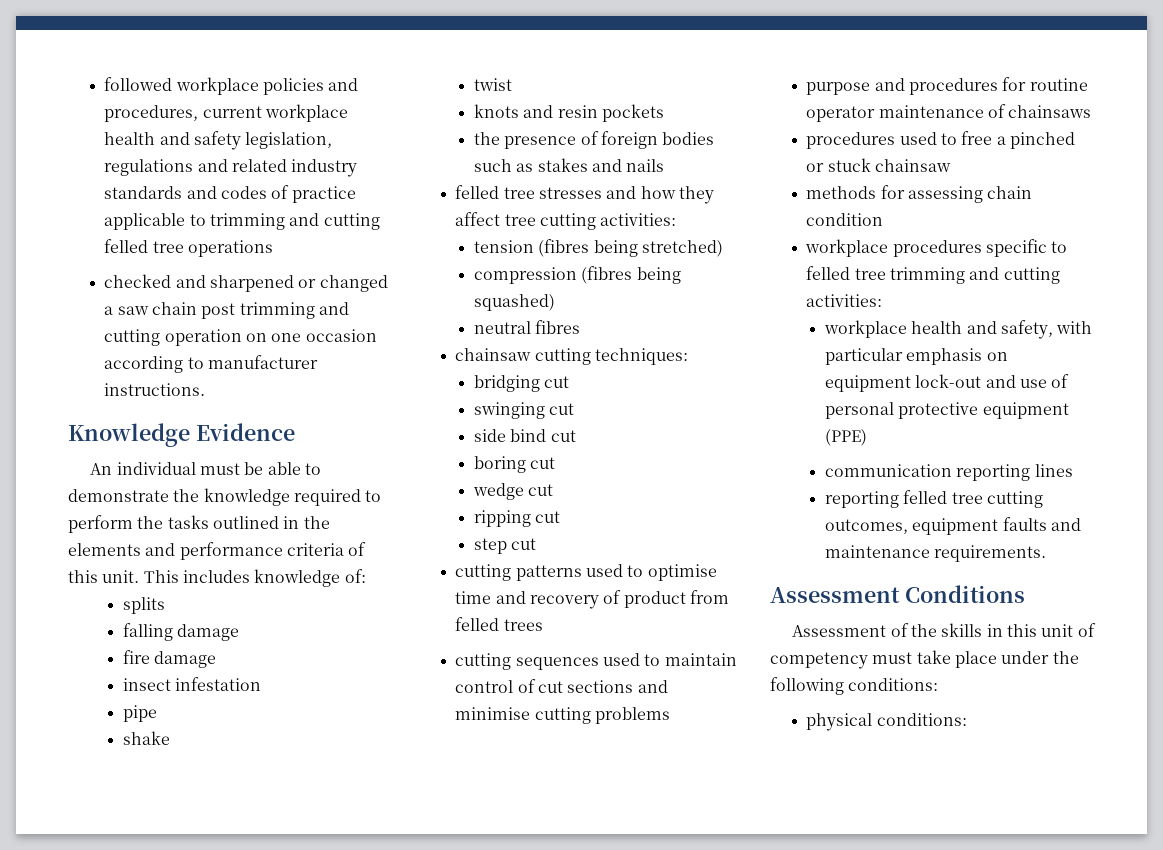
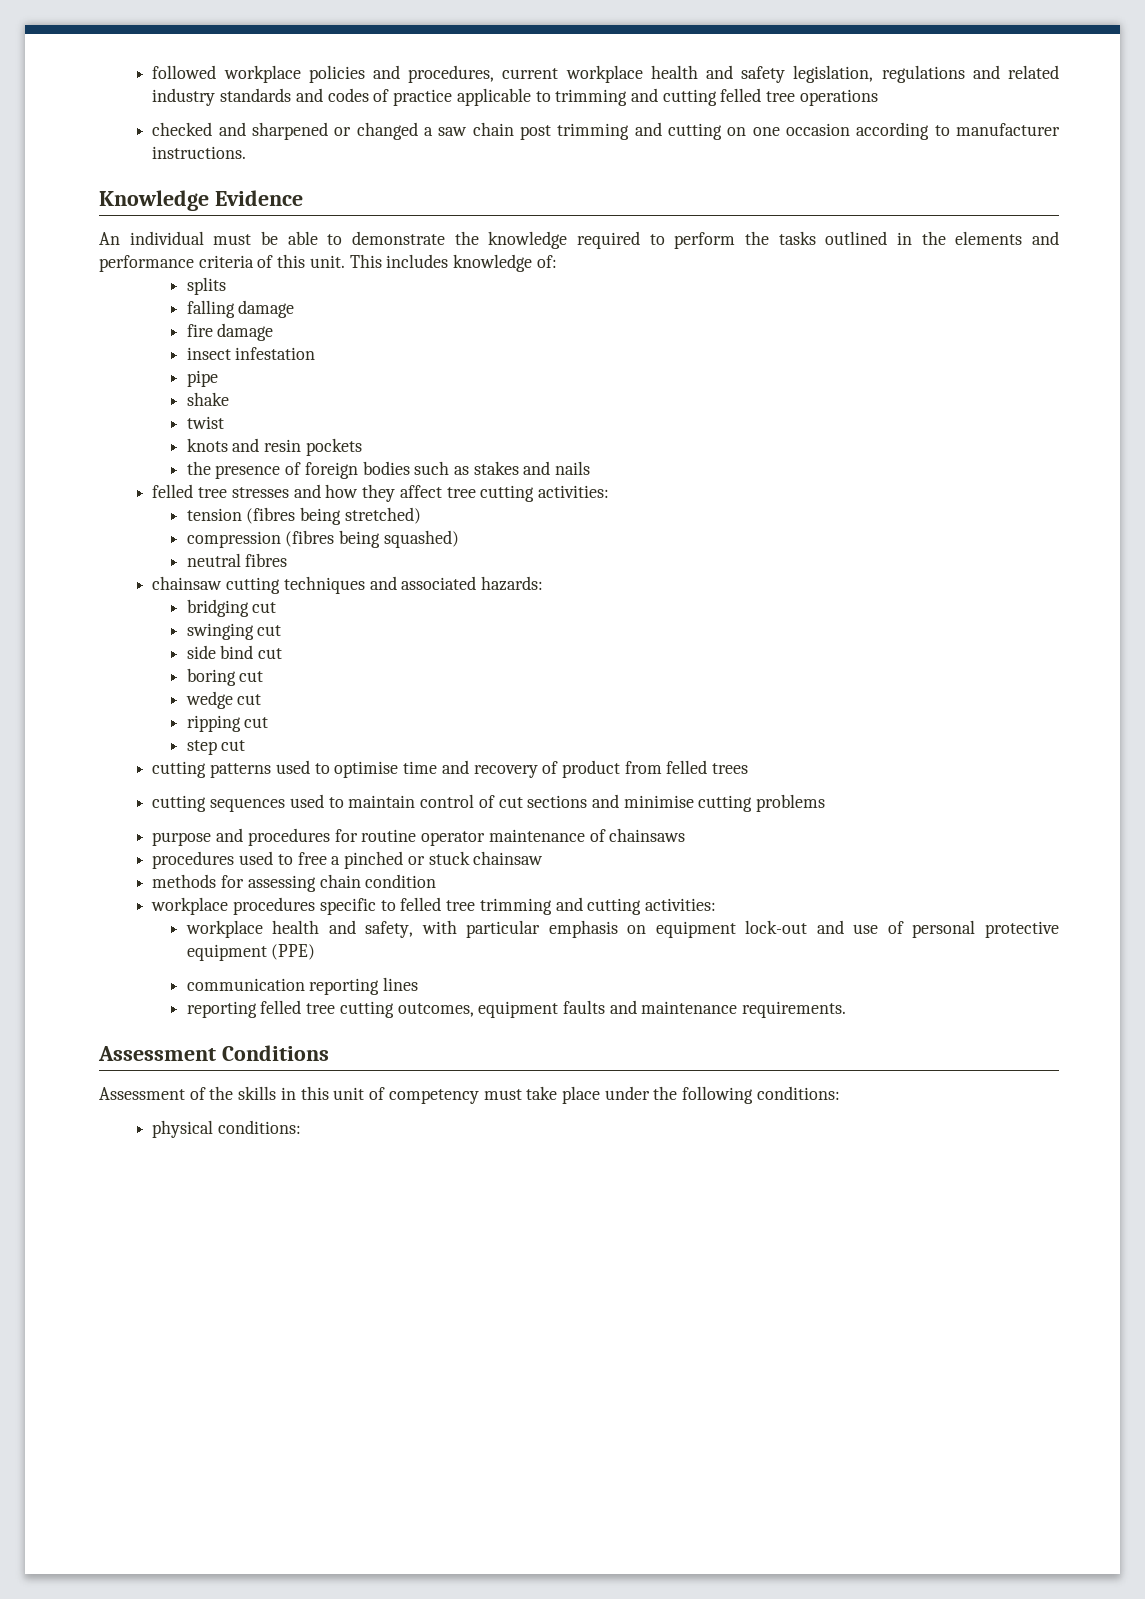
- checked and sharpened or changed a saw chain post trimming and cutting operation on one occasion according to manufacturer instructions.
+ checked and sharpened or changed a saw chain post trimming and cutting on one occasion according to manufacturer instructions.
- chainsaw cutting techniques:
+ chainsaw cutting techniques and associated hazards:

